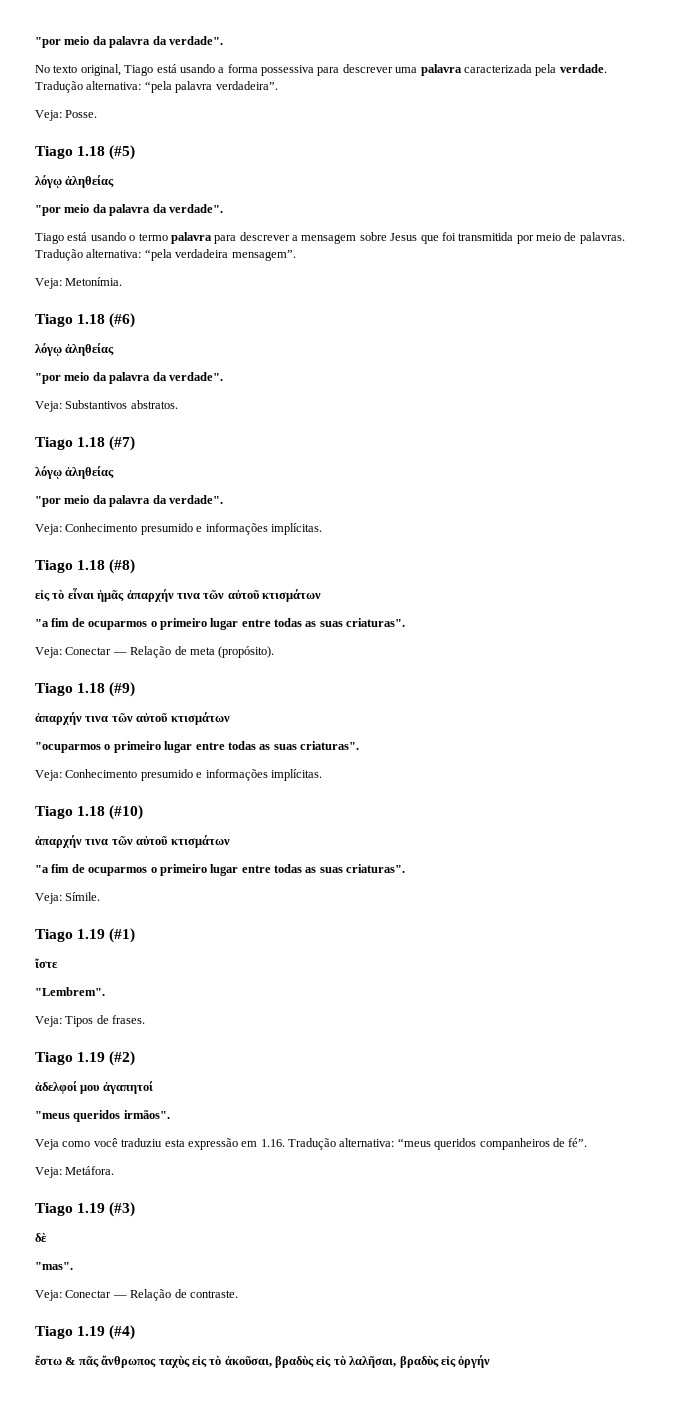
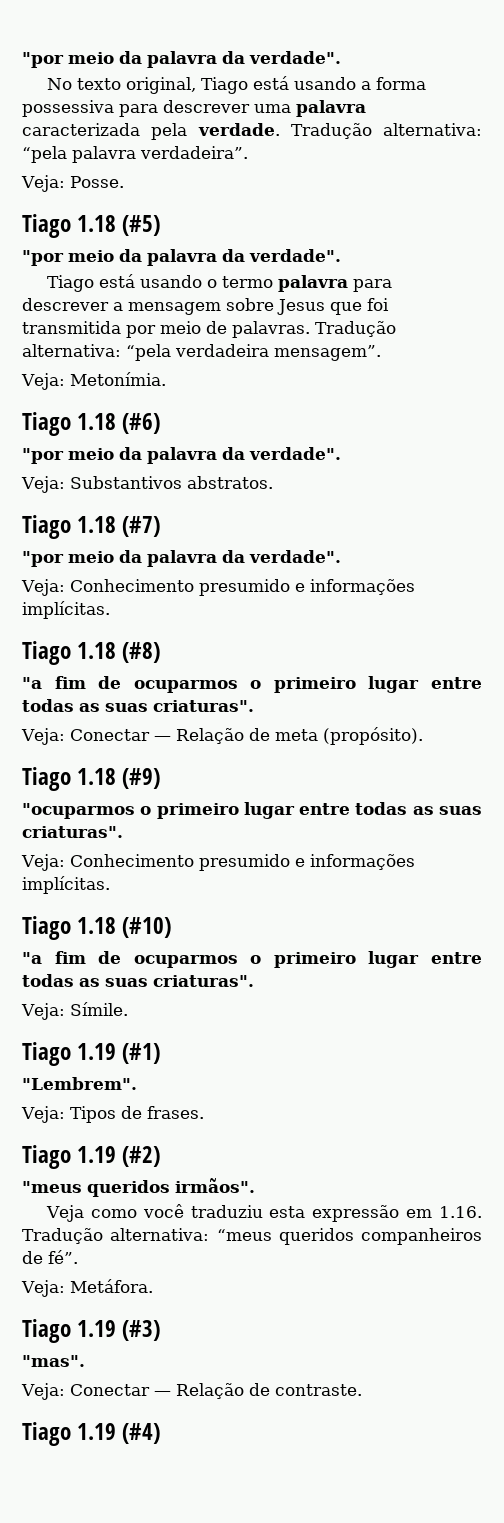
  Tiago 1.18 (#5)
- λόγῳ ἀληθείας
  Tiago 1.18 (#6)
- λόγῳ ἀληθείας
  Tiago 1.18 (#7)
- λόγῳ ἀληθείας
- εἰς τὸ εἶναι ἡμᾶς ἀπαρχήν τινα τῶν αὐτοῦ κτισμάτων
  Tiago 1.18 (#9)
- ἀπαρχήν τινα τῶν αὐτοῦ κτισμάτων
  Tiago 1.18 (#10)
- ἀπαρχήν τινα τῶν αὐτοῦ κτισμάτων
- ἴστε
- ἀδελφοί μου ἀγαπητοί
- δὲ
- ἔστω & πᾶς ἄνθρωπος ταχὺς εἰς τὸ ἀκοῦσαι, βραδὺς εἰς τὸ λαλῆσαι, βραδὺς εἰς ὀργήν

